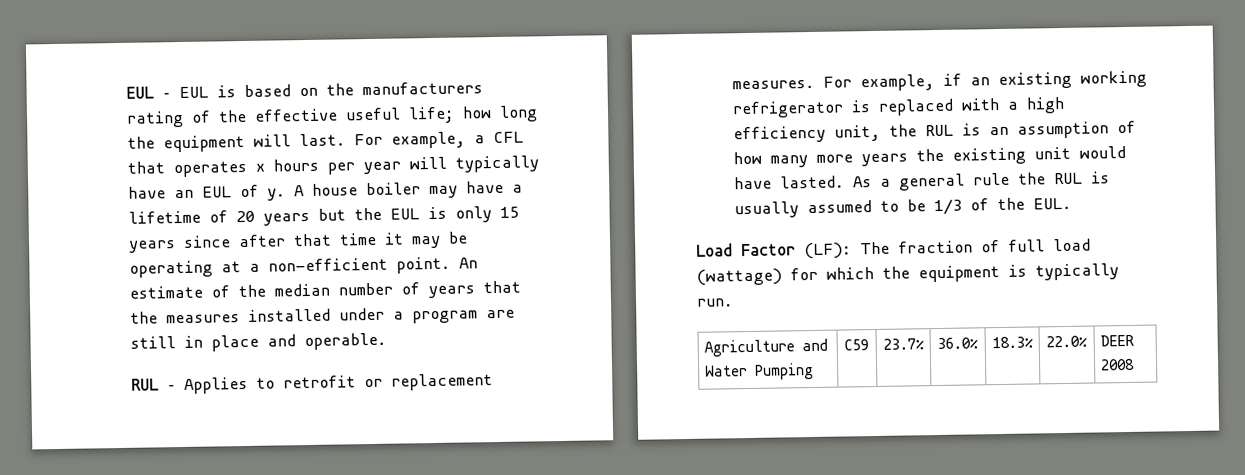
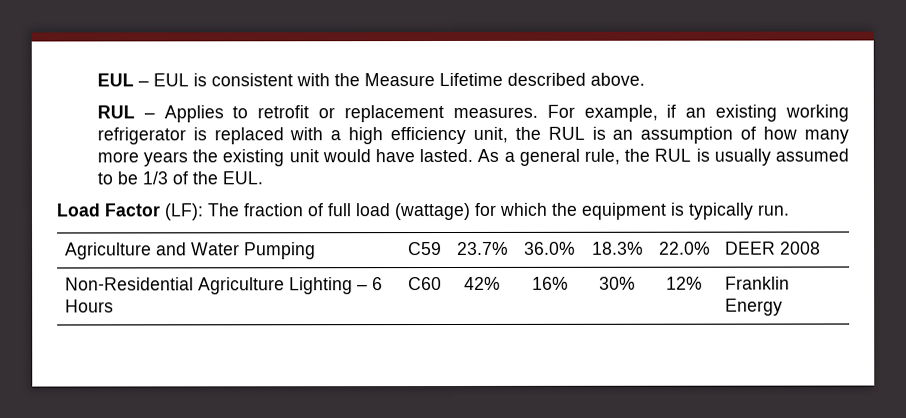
- EUL – EUL is based on the manufacturers rating of the effective useful life; how long the equipment will last. For example, a CFL that operates x hours per year will typically have an EUL of y. A house boiler may have a lifetime of 20 years but the EUL is only 15 years since after that time it may be operating at a non-efficient point. An estimate of the median number of years that the measures installed under a program are still in place and operable.
+ EUL – EUL is consistent with the Measure Lifetime described above.
- As a general rule the RUL is usually assumed to be 1/3 of the EUL.
+ As a general rule, the RUL is usually assumed to be 1/3 of the EUL.
+ Non-Residential Agriculture Lighting – 6 Hours | C60 | 42% | 16% | 30% | 12% | Franklin Energy

